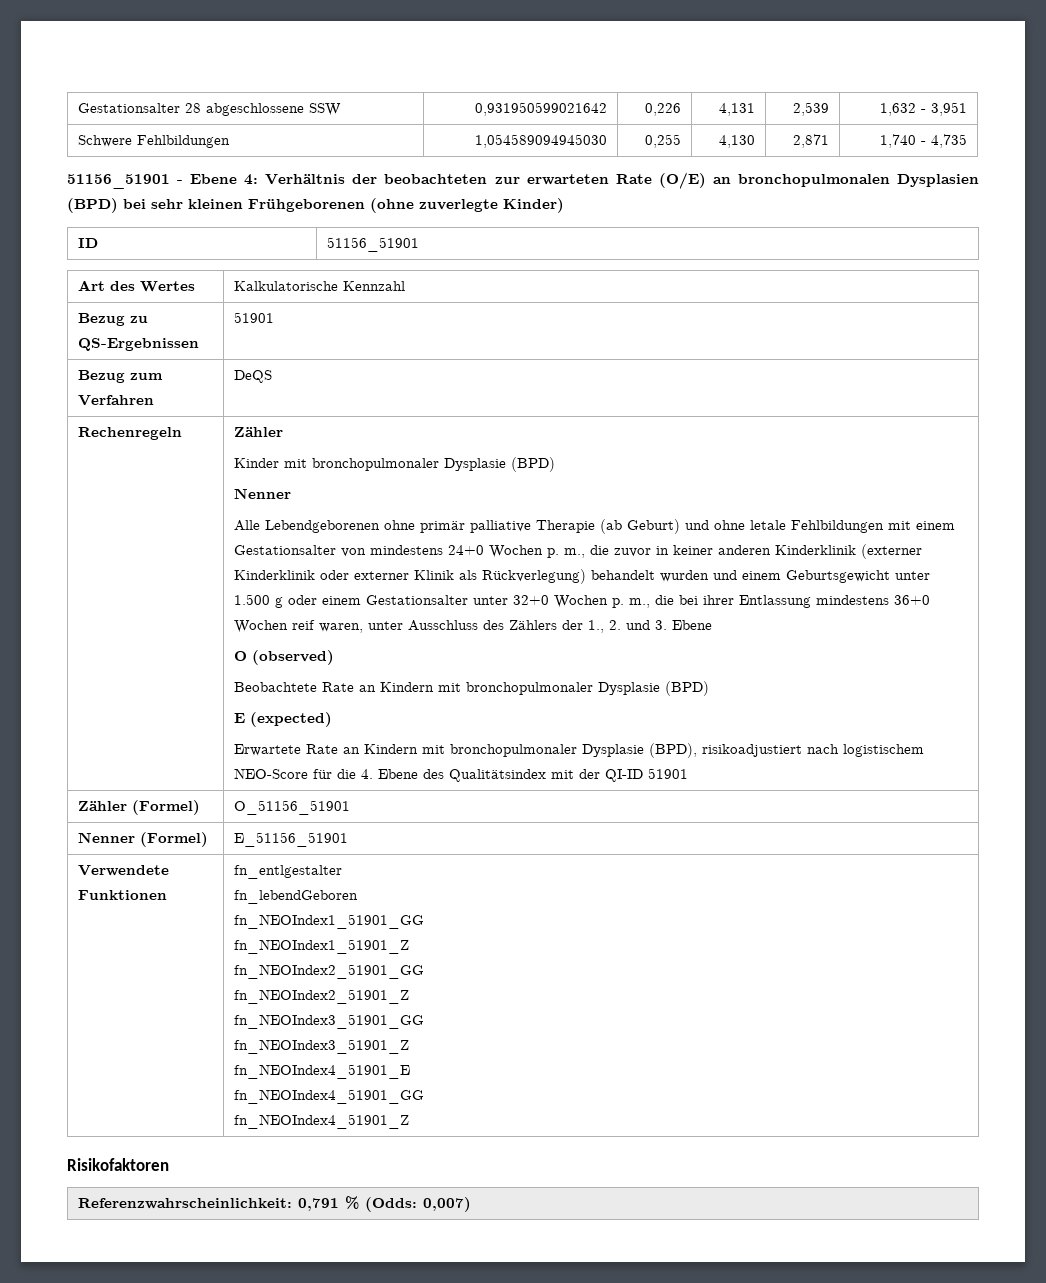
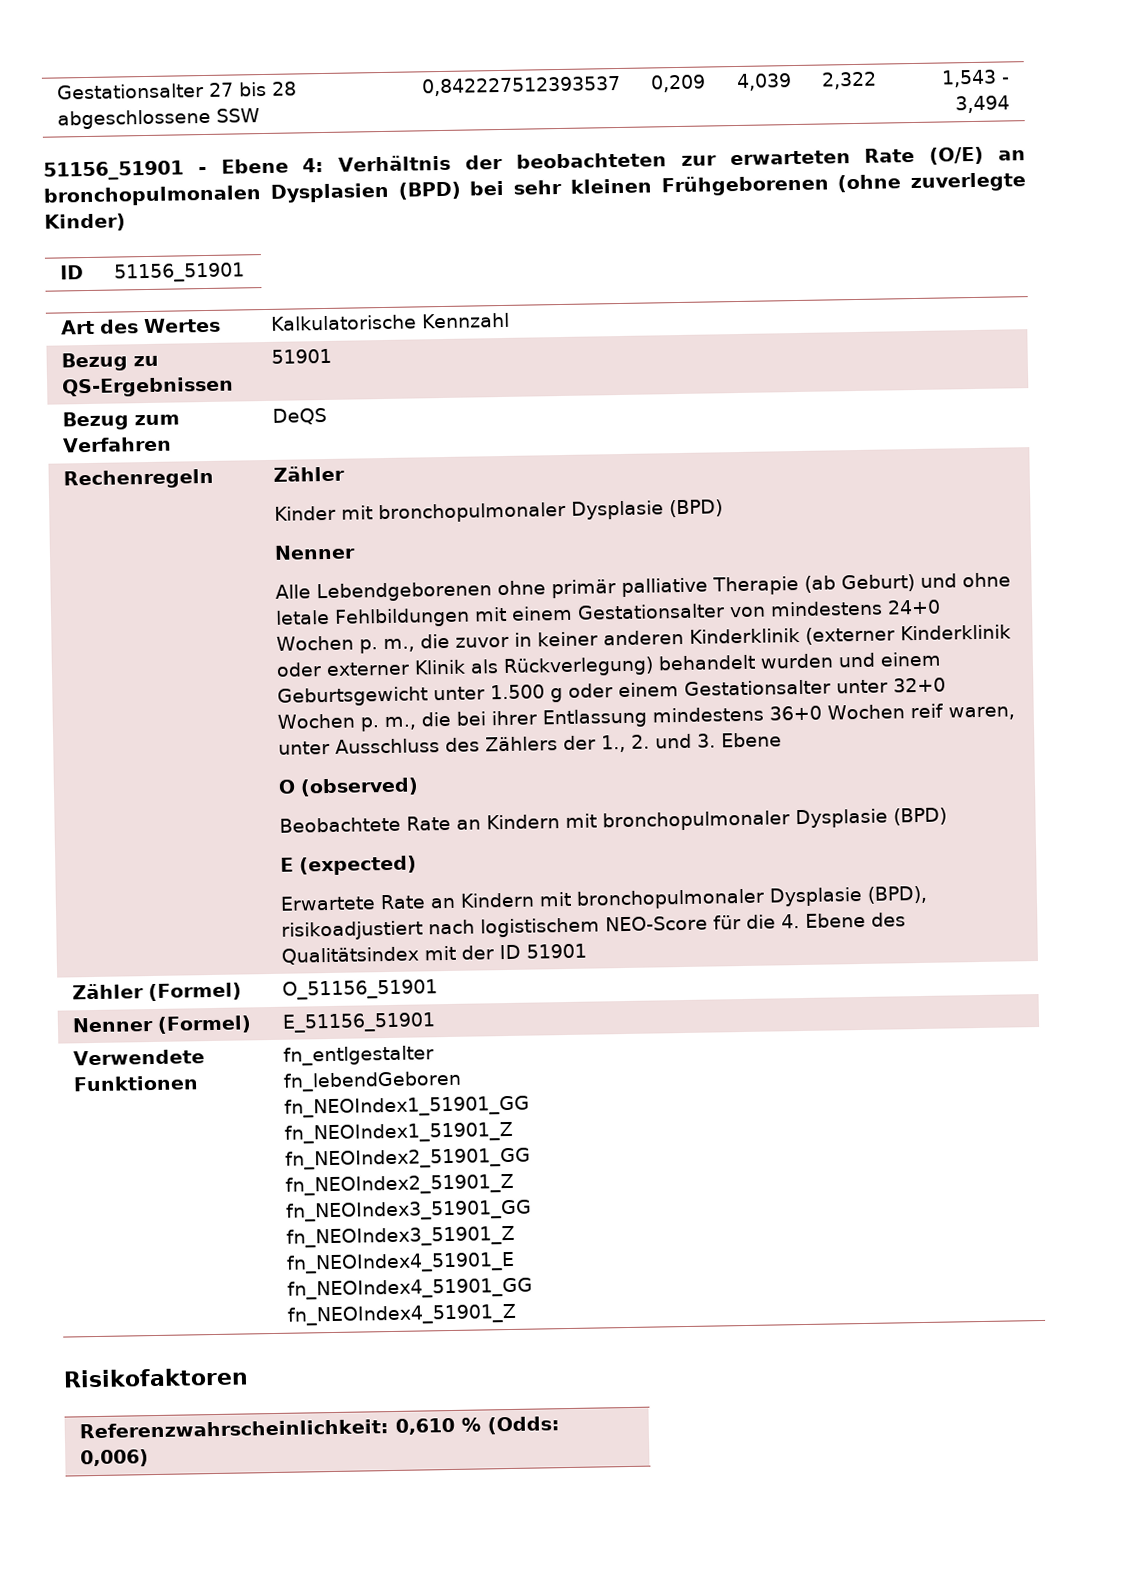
- Gestationsalter 28 abgeschlossene SSW | 0,931950599021642 | 0,226 | 4,131 | 2,539 | 1,632 - 3,951
- Schwere Fehlbildungen | 1,054589094945030 | 0,255 | 4,130 | 2,871 | 1,740 - 4,735
+ Gestationsalter 27 bis 28 abgeschlossene SSW | 0,842227512393537 | 0,209 | 4,039 | 2,322 | 1,543 - 3,494
- Erwartete Rate an Kindern mit bronchopulmonaler Dysplasie (BPD), risikoadjustiert nach logistischem NEO-Score für die 4. Ebene des Qualitätsindex mit der QI-ID 51901
+ Erwartete Rate an Kindern mit bronchopulmonaler Dysplasie (BPD), risikoadjustiert nach logistischem NEO-Score für die 4. Ebene des Qualitätsindex mit der ID 51901
- Referenzwahrscheinlichkeit: 0,791 % (Odds: 0,007)
+ Referenzwahrscheinlichkeit: 0,610 % (Odds: 0,006)

